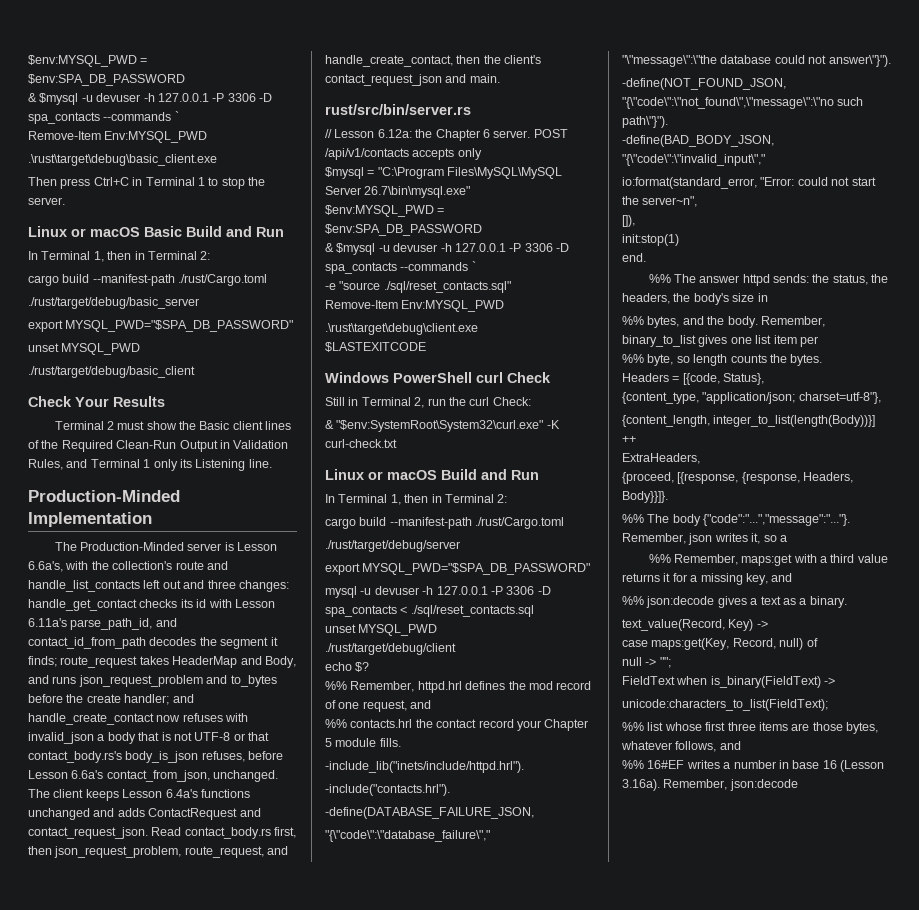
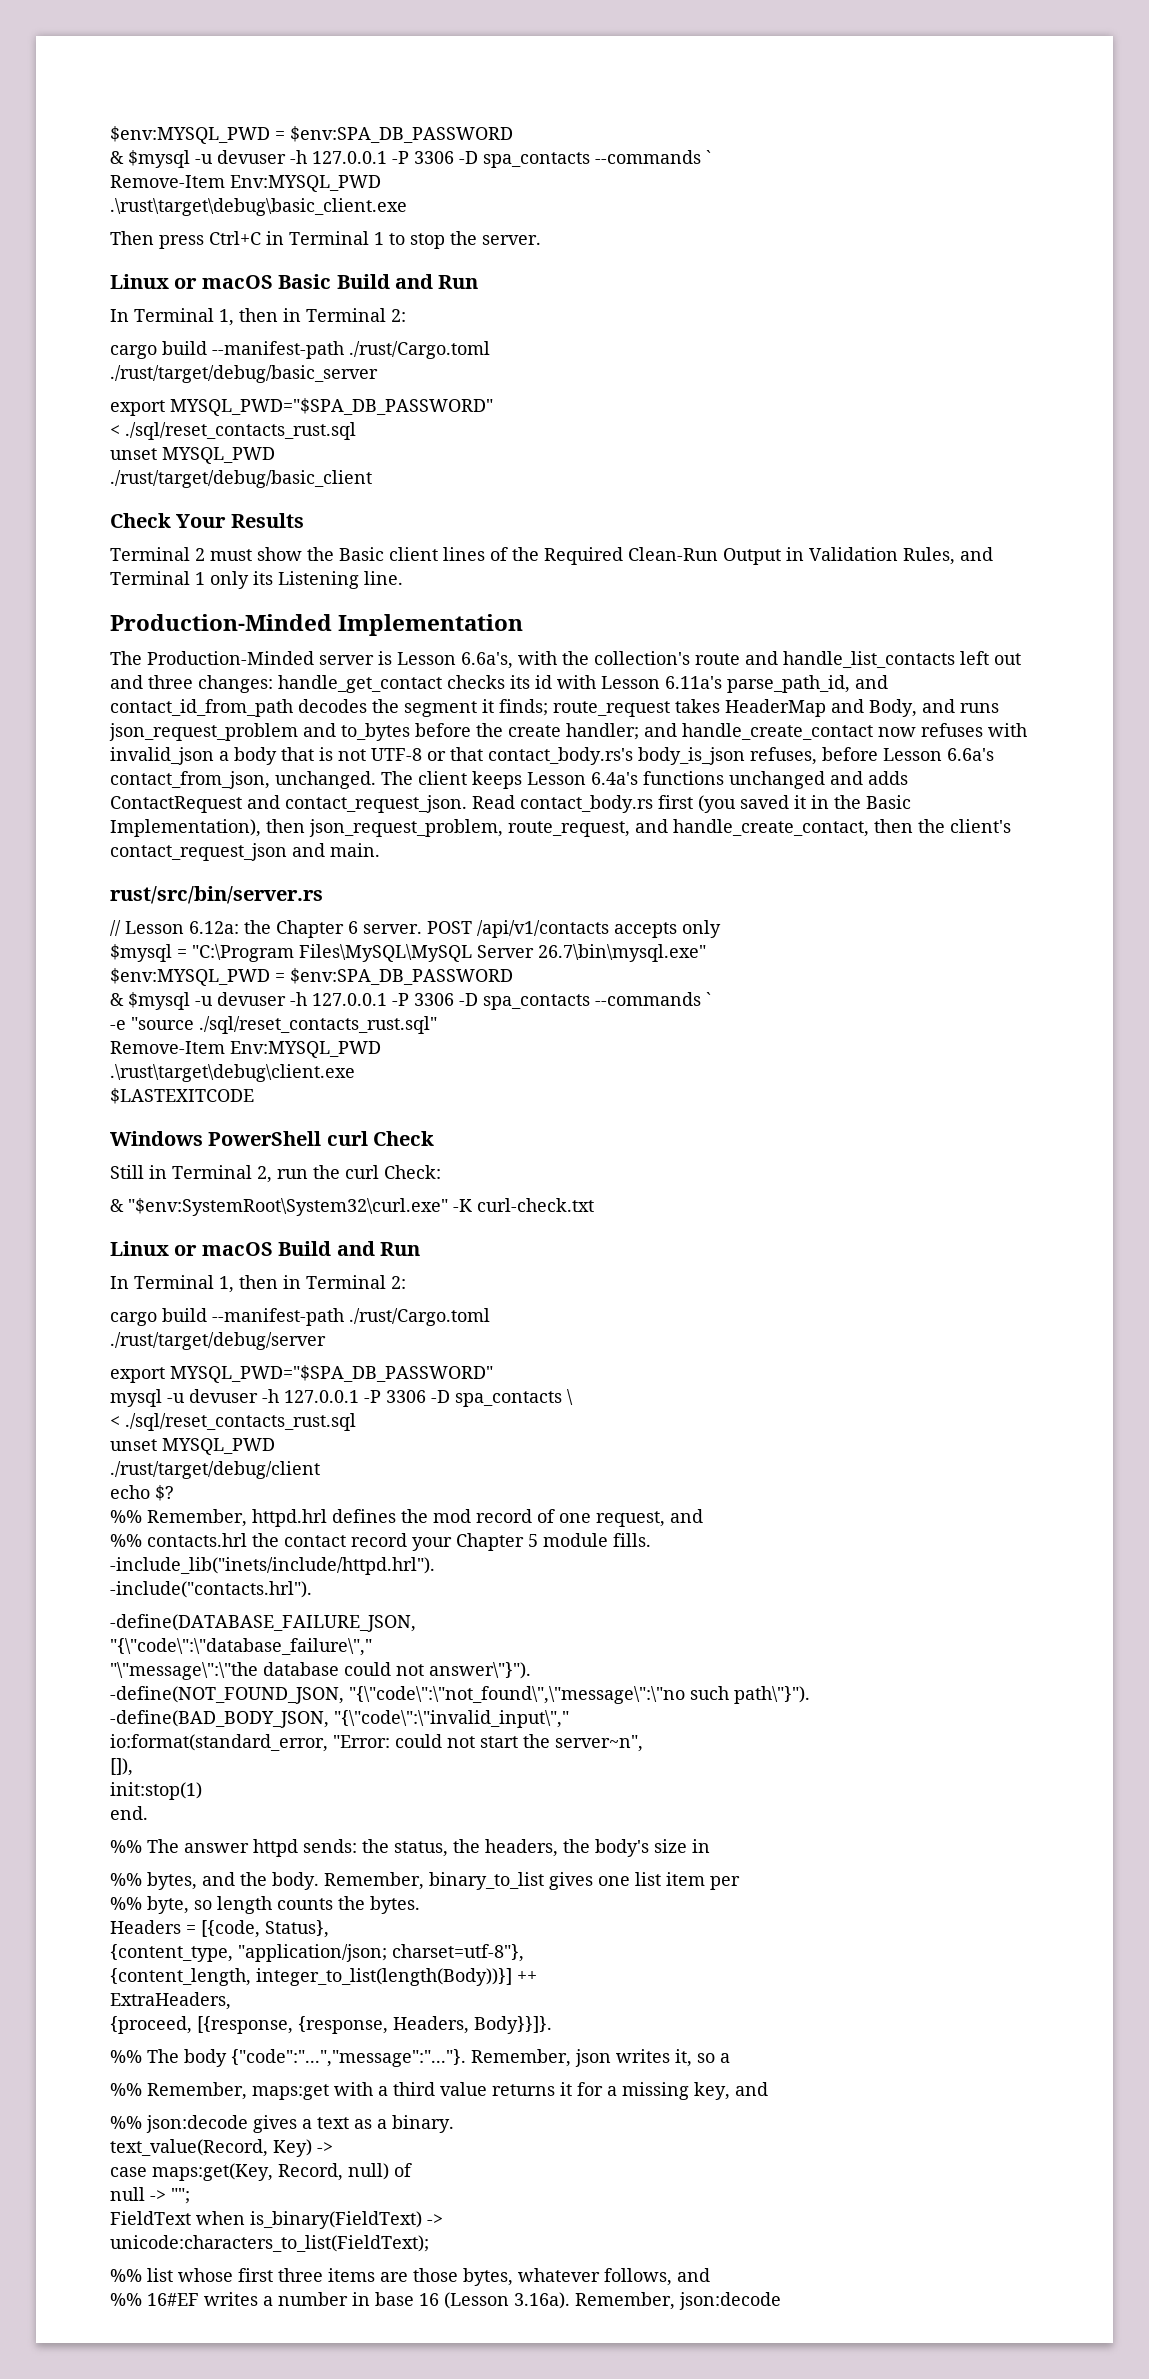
  ./rust/target/debug/basic_server
  export MYSQL_PWD="$SPA_DB_PASSWORD"
+ < ./sql/reset_contacts_rust.sql
- Read contact_body.rs first, then json_request_problem, route_request, and handle_create_contact, then the client's contact_request_json and main.
+ Read contact_body.rs first (you saved it in the Basic Implementation), then json_request_problem, route_request, and handle_create_contact, then the client's contact_request_json and main.
- -e "source ./sql/reset_contacts.sql"
+ -e "source ./sql/reset_contacts_rust.sql"
- mysql -u devuser -h 127.0.0.1 -P 3306 -D spa_contacts < ./sql/reset_contacts.sql
+ mysql -u devuser -h 127.0.0.1 -P 3306 -D spa_contacts \
+ < ./sql/reset_contacts_rust.sql

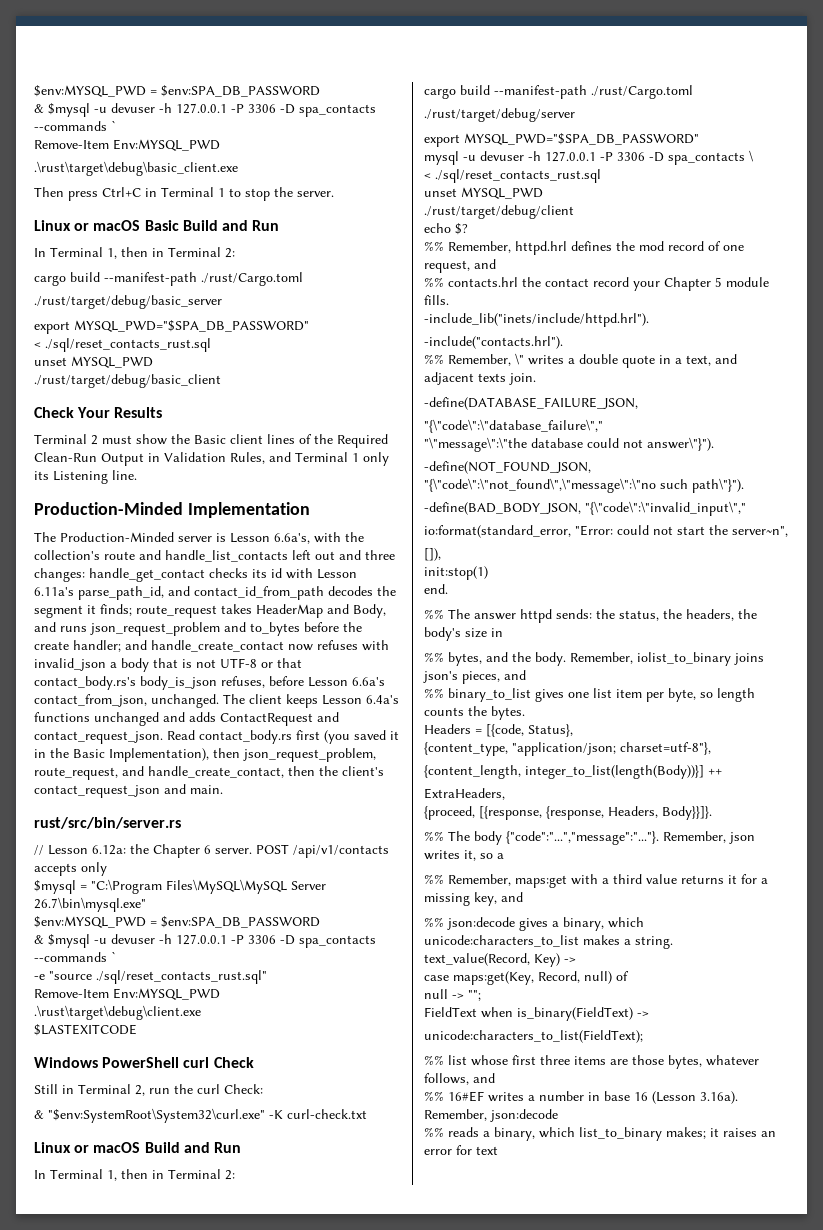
+ %% Remember, \" writes a double quote in a text, and adjacent texts join.
- Remember, binary_to_list gives one list item per
- %% byte, so length counts the bytes.
+ Remember, iolist_to_binary joins json's pieces, and
+ %% binary_to_list gives one list item per byte, so length counts the bytes.
- %% json:decode gives a text as a binary.
+ %% json:decode gives a binary, which unicode:characters_to_list makes a string.
+ %% reads a binary, which list_to_binary makes; it raises an error for text

